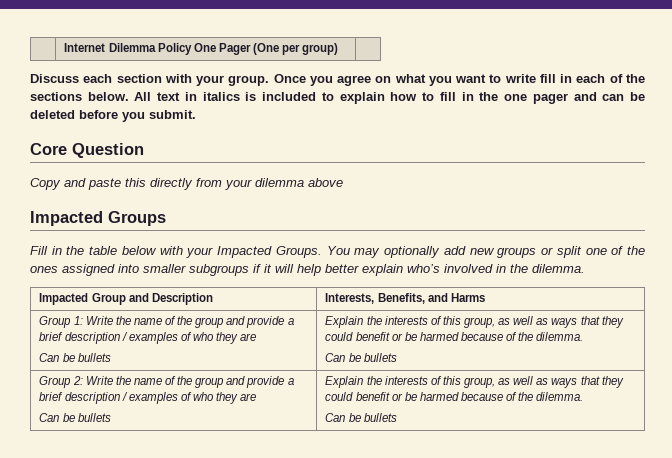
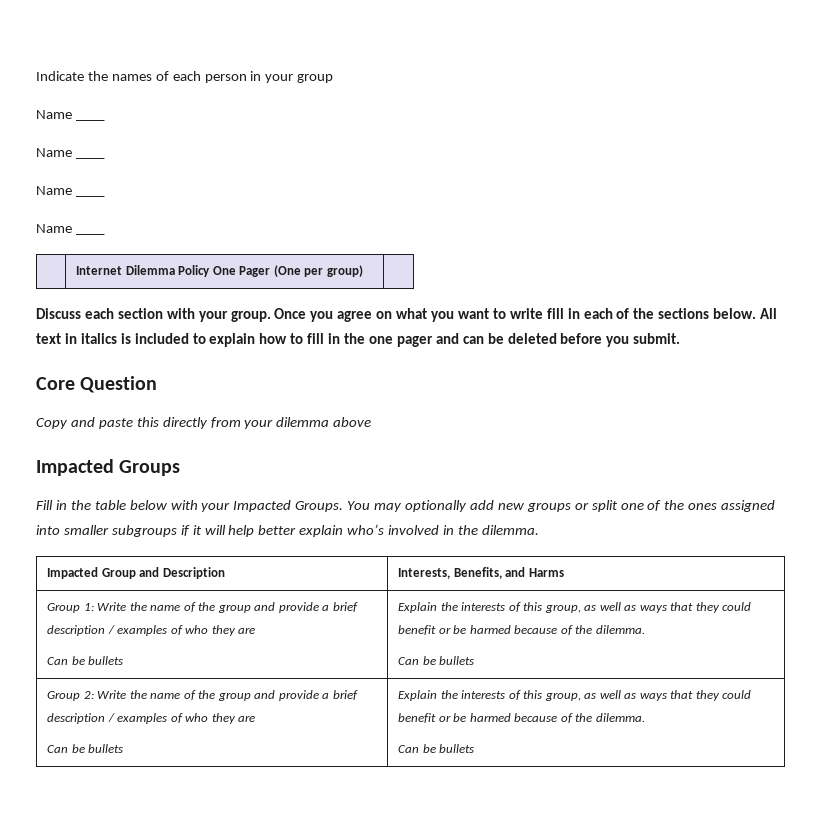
+ Indicate the names of each person in your group
+ Name ____
+ Name ____
+ Name ____
+ Name ____

